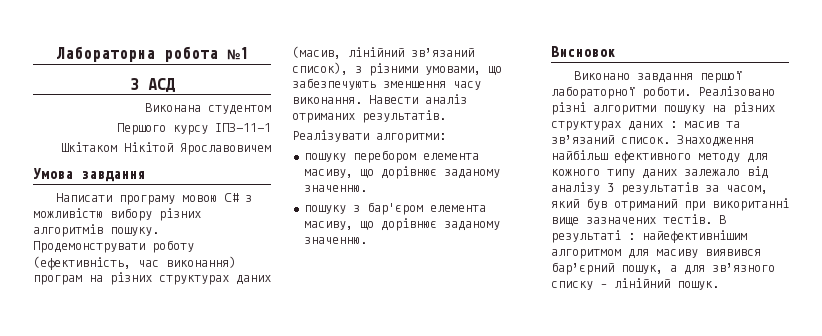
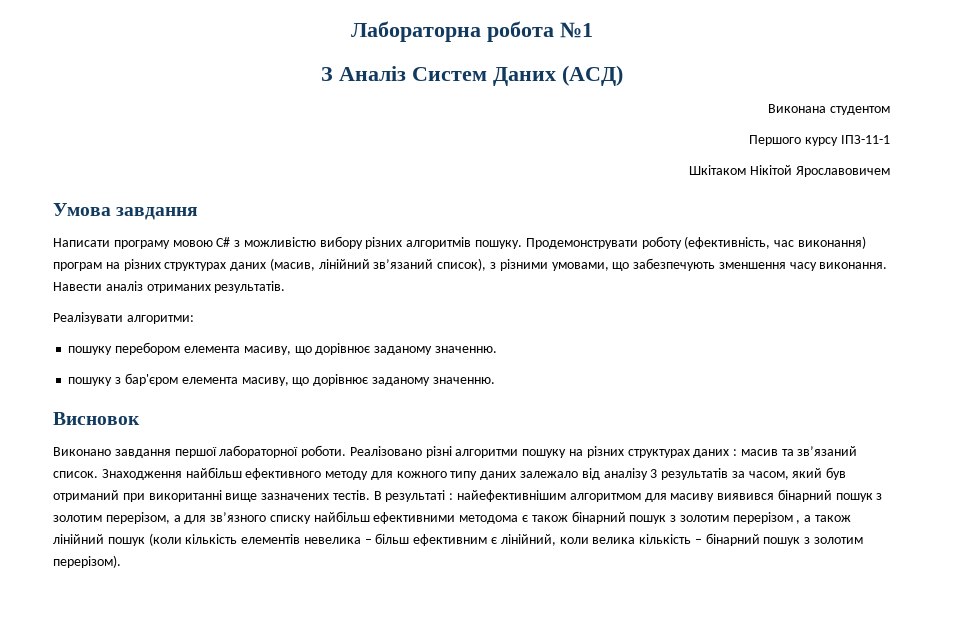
- З АСД
+ З Аналіз Систем Даних (АСД)
- В результаті : найефективнішим алгоритмом для масиву виявився бар’єрний пошук, а для зв’язного списку – лінійний пошук.
+ В результаті : найефективнішим алгоритмом для масиву виявився бінарний пошук з золотим перерізом, а для зв’язного списку найбільш ефективними методома є також бінарний пошук з золотим перерізом , а також лінійний пошук (коли кількість елементів невелика – більш ефективним є лінійний, коли велика кількість – бінарний пошук з золотим перерізом).

